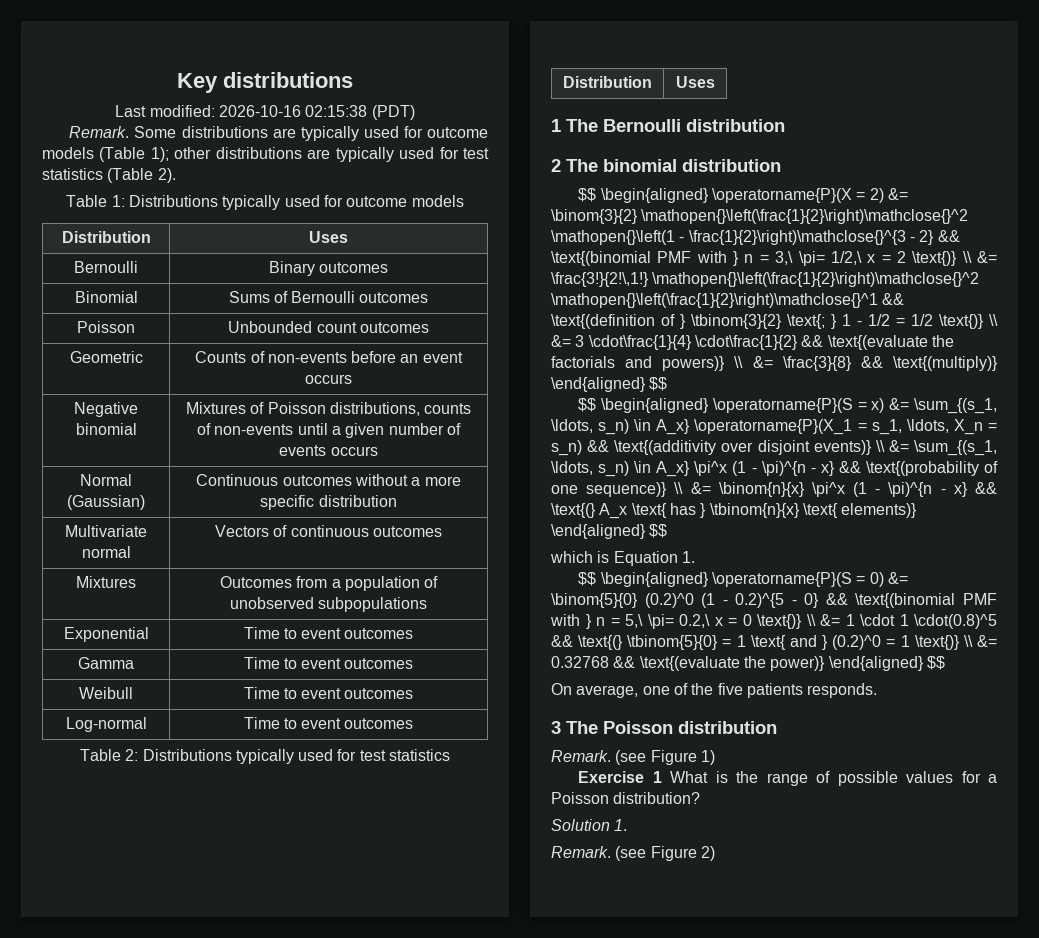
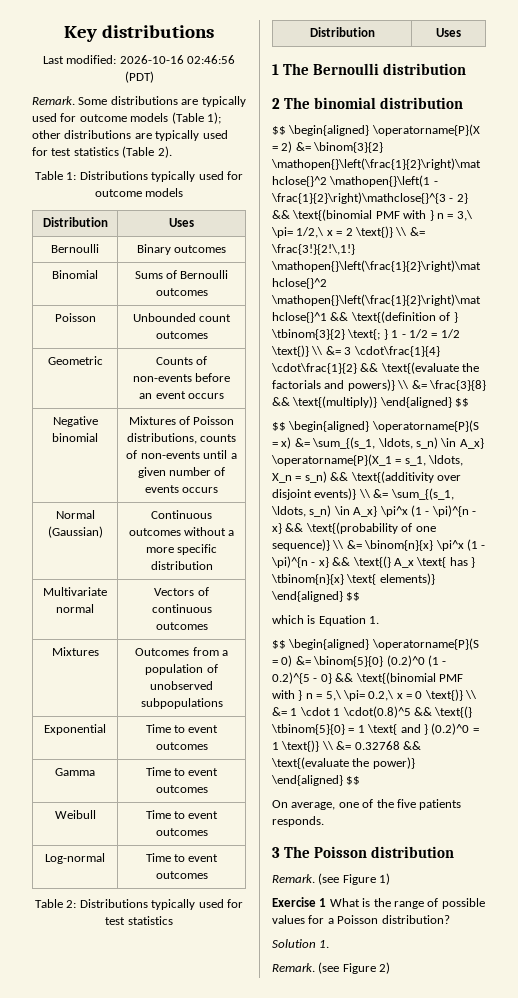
- Last modified: 2026-10-16 02:15:38 (PDT)
+ Last modified: 2026-10-16 02:46:56 (PDT)

